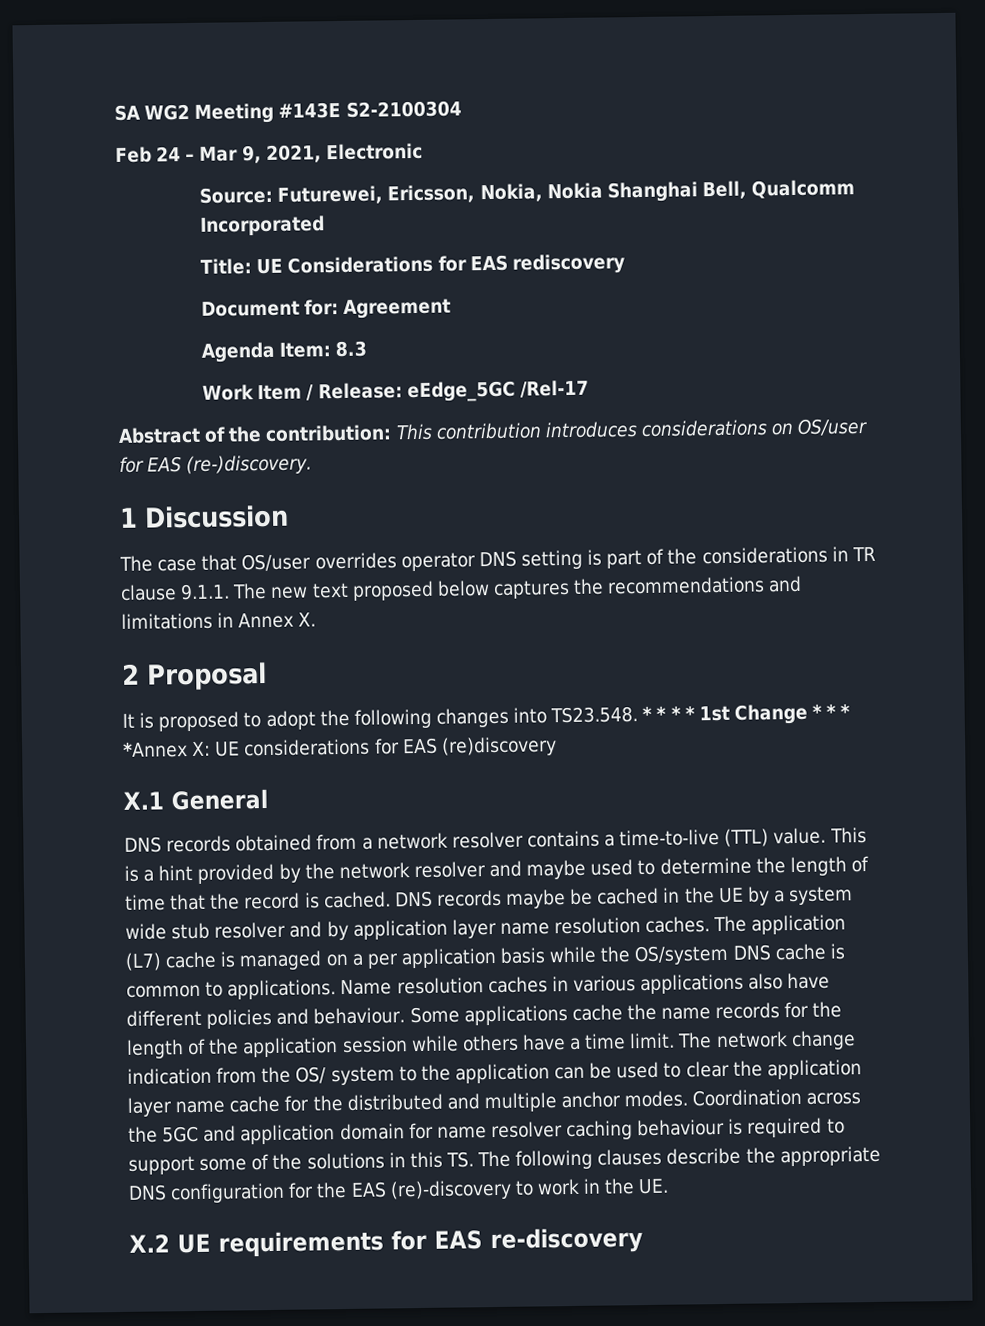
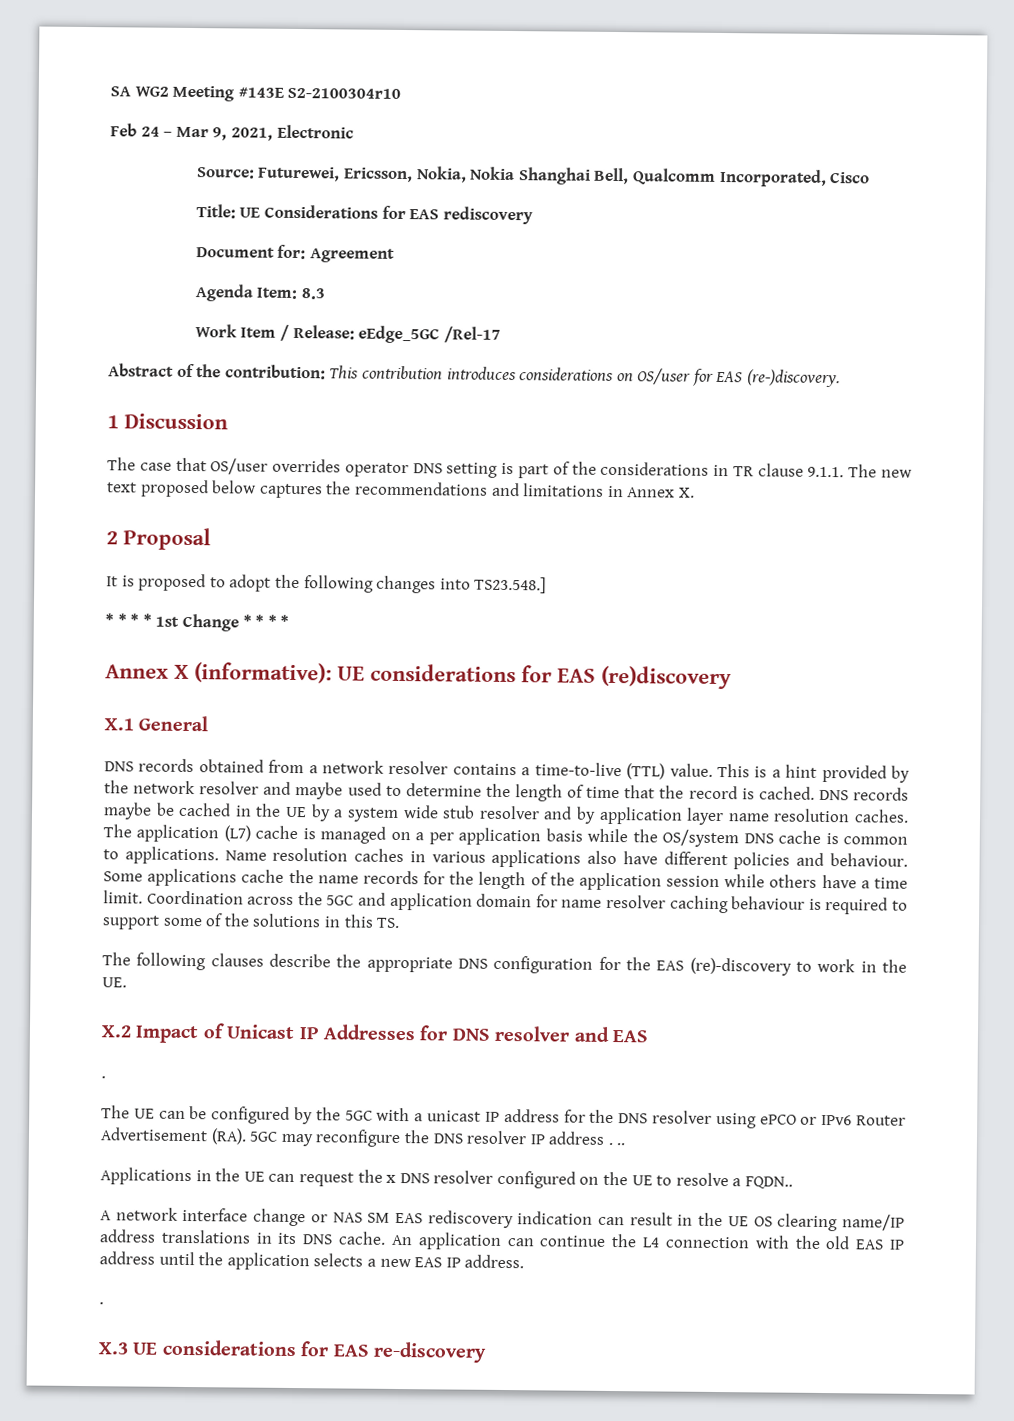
- SA WG2 Meeting #143E S2-2100304
+ SA WG2 Meeting #143E S2-2100304r10
- Source: Futurewei, Ericsson, Nokia, Nokia Shanghai Bell, Qualcomm Incorporated
+ Source: Futurewei, Ericsson, Nokia, Nokia Shanghai Bell, Qualcomm Incorporated, Cisco
- It is proposed to adopt the following changes into TS23.548. * * * * 1st Change * * * *Annex X: UE considerations for EAS (re)discovery
+ It is proposed to adopt the following changes into TS23.548.]
+ * * * * 1st Change * * * *
+ Annex X (informative): UE considerations for EAS (re)discovery
- The network change indication from the OS/ system to the application can be used to clear the application layer name cache for the distributed and multiple anchor modes.
- Coordination across the 5GC and application domain for name resolver caching behaviour is required to support some of the solutions in this TS. The following clauses describe the appropriate DNS configuration for the EAS (re)-discovery to work in the UE.
+ Coordination across the 5GC and application domain for name resolver caching behaviour is required to support some of the solutions in this TS.
+ The following clauses describe the appropriate DNS configuration for the EAS (re)-discovery to work in the UE.
- X.2 UE requirements for EAS re-discovery
+ X.2 Impact of Unicast IP Addresses for DNS resolver and EAS
+ .
+ The UE can be configured by the 5GC with a unicast IP address for the DNS resolver using ePCO or IPv6 Router Advertisement (RA). 5GC may reconfigure the DNS resolver IP address . ..
+ Applications in the UE can request the x DNS resolver configured on the UE to resolve a FQDN..
+ A network interface change or NAS SM EAS rediscovery indication can result in the UE OS clearing name/IP address translations in its DNS cache. An application can continue the L4 connection with the old EAS IP address until the application selects a new EAS IP address.
+ .
+ X.3 UE considerations for EAS re-discovery

